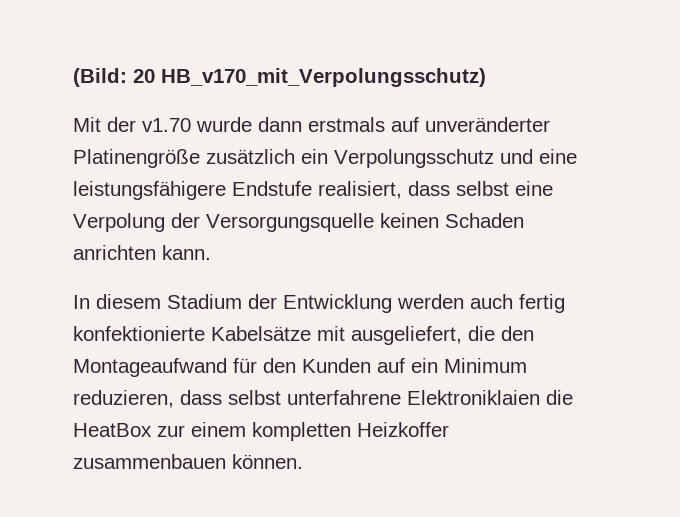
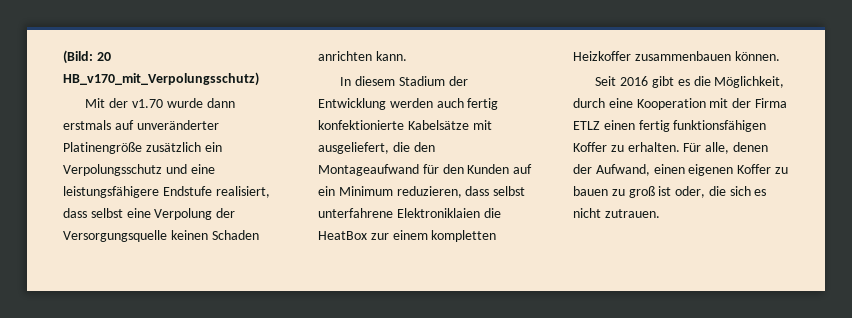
+ Seit 2016 gibt es die Möglichkeit, durch eine Kooperation mit der Firma ETLZ einen fertig funktionsfähigen Koffer zu erhalten. Für alle, denen der Aufwand, einen eigenen Koffer zu bauen zu groß ist oder, die sich es nicht zutrauen.

